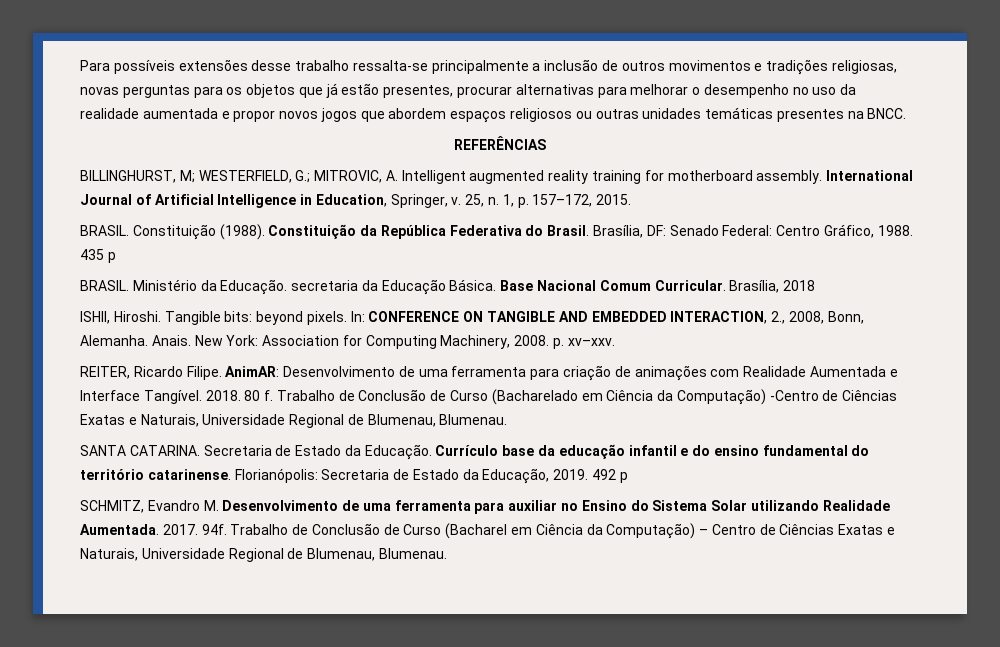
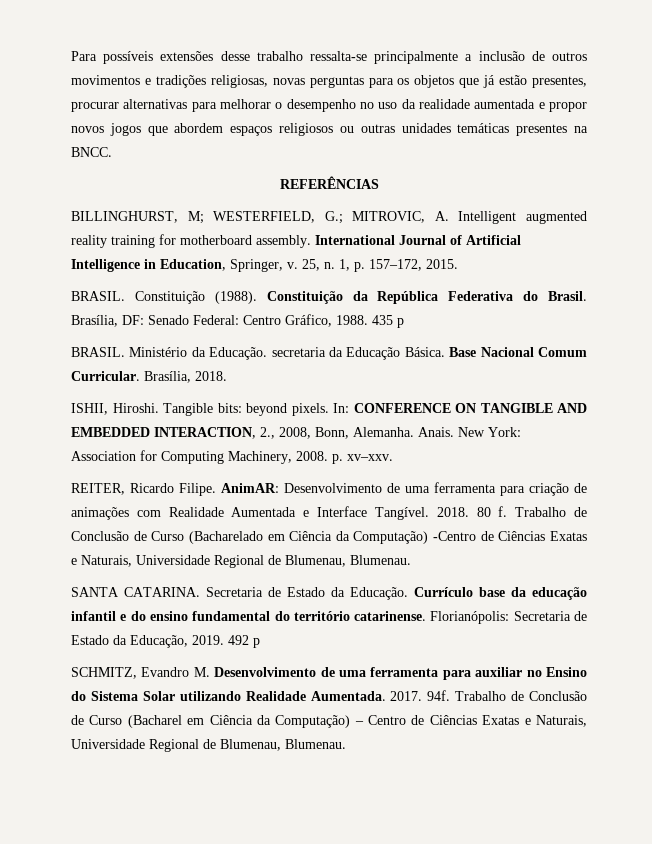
- Brasília, 2018
+ Brasília, 2018.

